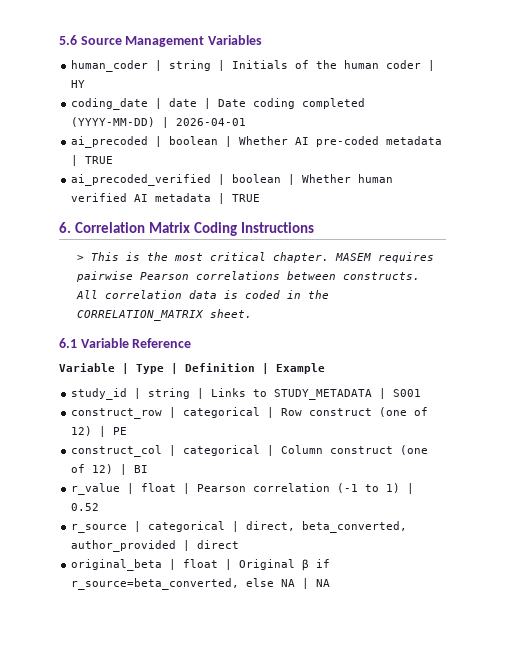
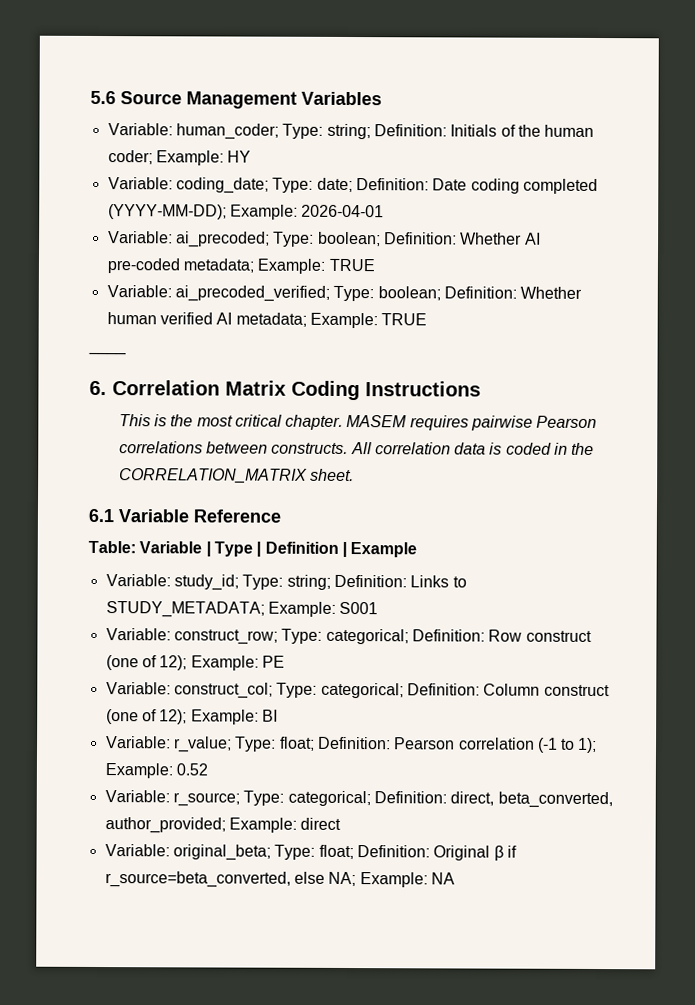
- human_coder | string | Initials of the human coder | HY
+ Variable: human_coder; Type: string; Definition: Initials of the human coder; Example: HY
- coding_date | date | Date coding completed (YYYY-MM-DD) | 2026-04-01
+ Variable: coding_date; Type: date; Definition: Date coding completed (YYYY-MM-DD); Example: 2026-04-01
- ai_precoded | boolean | Whether AI pre-coded metadata | TRUE
- ai_precoded_verified | boolean | Whether human verified AI metadata | TRUE
+ Variable: ai_precoded; Type: boolean; Definition: Whether AI pre-coded metadata; Example: TRUE
+ Variable: ai_precoded_verified; Type: boolean; Definition: Whether human verified AI metadata; Example: TRUE
+ ____
- > This is the most critical chapter.
+ This is the most critical chapter.
- Variable | Type | Definition | Example
+ Table: Variable | Type | Definition | Example
- study_id | string | Links to STUDY_METADATA | S001
- construct_row | categorical | Row construct (one of 12) | PE
+ Variable: study_id; Type: string; Definition: Links to STUDY_METADATA; Example: S001
+ Variable: construct_row; Type: categorical; Definition: Row construct (one of 12); Example: PE
- construct_col | categorical | Column construct (one of 12) | BI
+ Variable: construct_col; Type: categorical; Definition: Column construct (one of 12); Example: BI
- r_value | float | Pearson correlation (-1 to 1) | 0.52
+ Variable: r_value; Type: float; Definition: Pearson correlation (-1 to 1); Example: 0.52
- r_source | categorical | direct, beta_converted, author_provided | direct
- original_beta | float | Original β if r_source=beta_converted, else NA | NA
+ Variable: r_source; Type: categorical; Definition: direct, beta_converted, author_provided; Example: direct
+ Variable: original_beta; Type: float; Definition: Original β if r_source=beta_converted, else NA; Example: NA

